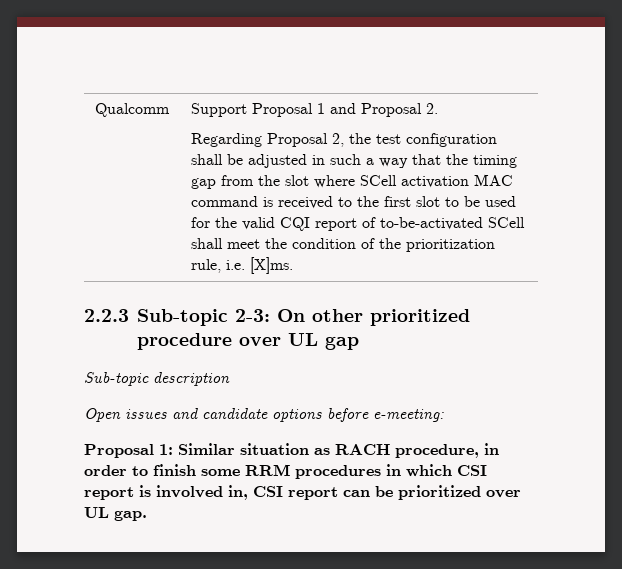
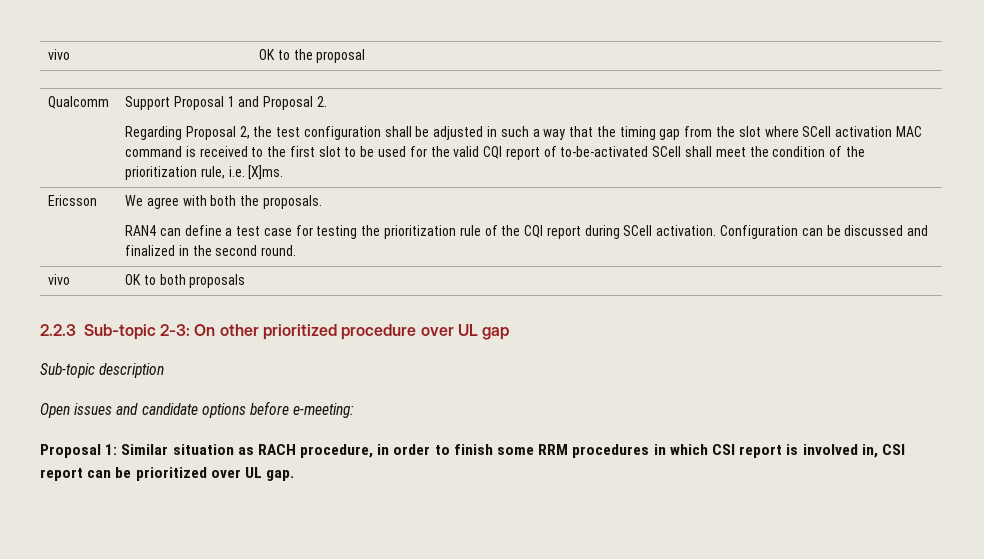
+ vivo | OK to the proposal
+ Ericsson | We agree with both the proposals.
+ RAN4 can define a test case for testing the prioritization rule of the CQI report during SCell activation. Configuration can be discussed and finalized in the second round.
+ vivo | OK to both proposals

